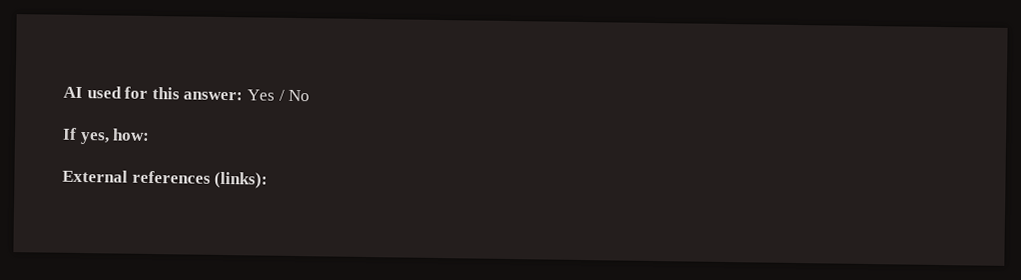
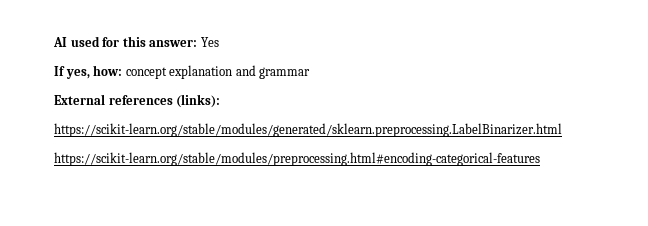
- AI used for this answer: Yes / No
+ AI used for this answer: Yes
- If yes, how:
+ If yes, how: concept explanation and grammar
+ https://scikit-learn.org/stable/modules/generated/sklearn.preprocessing.LabelBinarizer.html
+ https://scikit-learn.org/stable/modules/preprocessing.html#encoding-categorical-features

